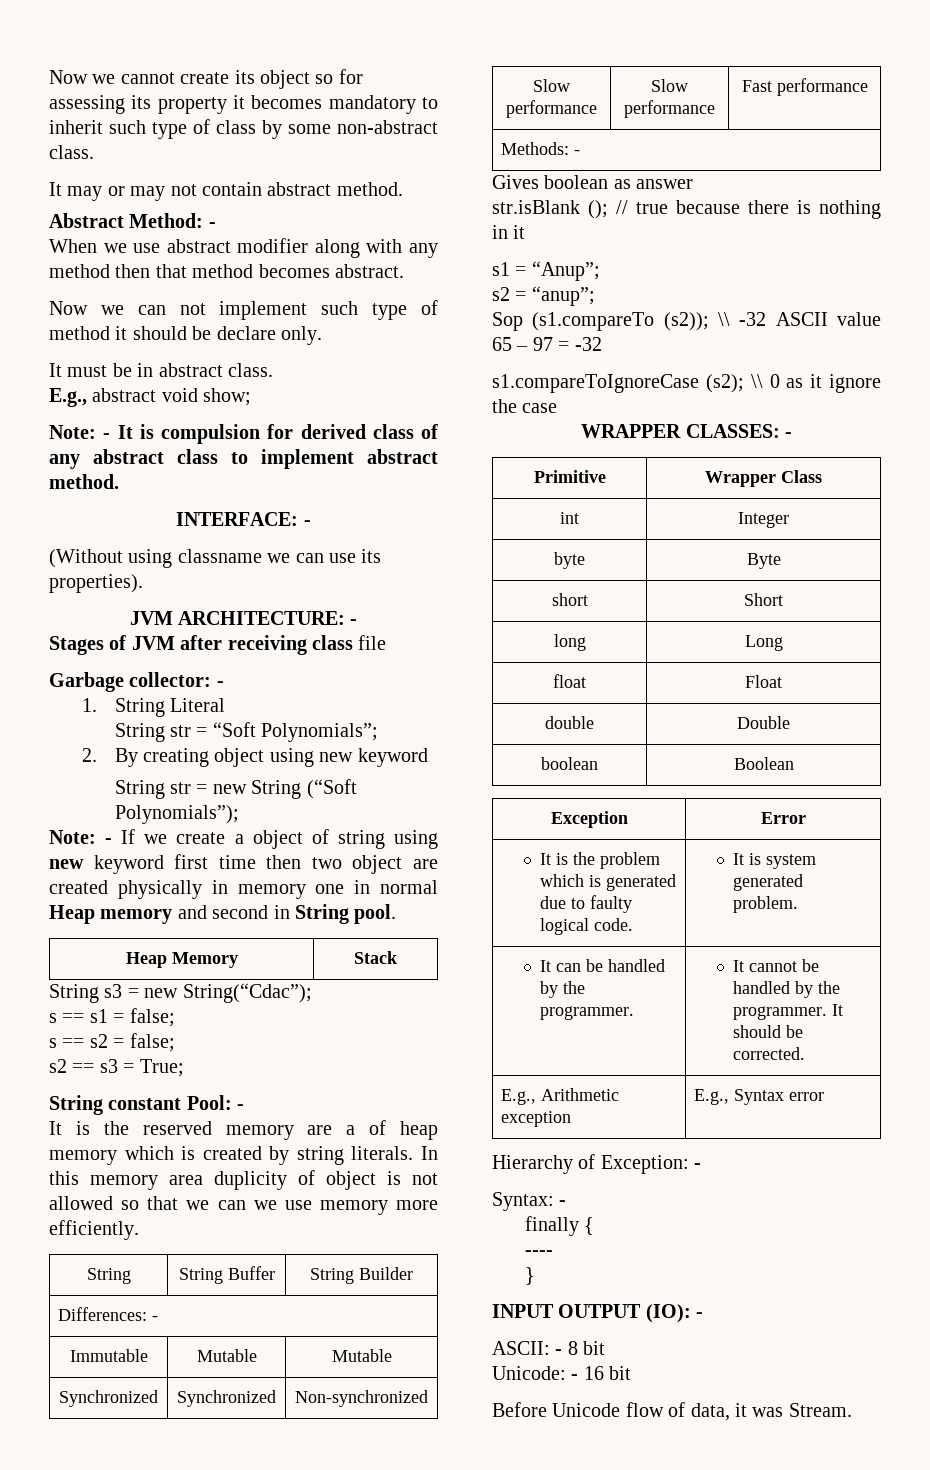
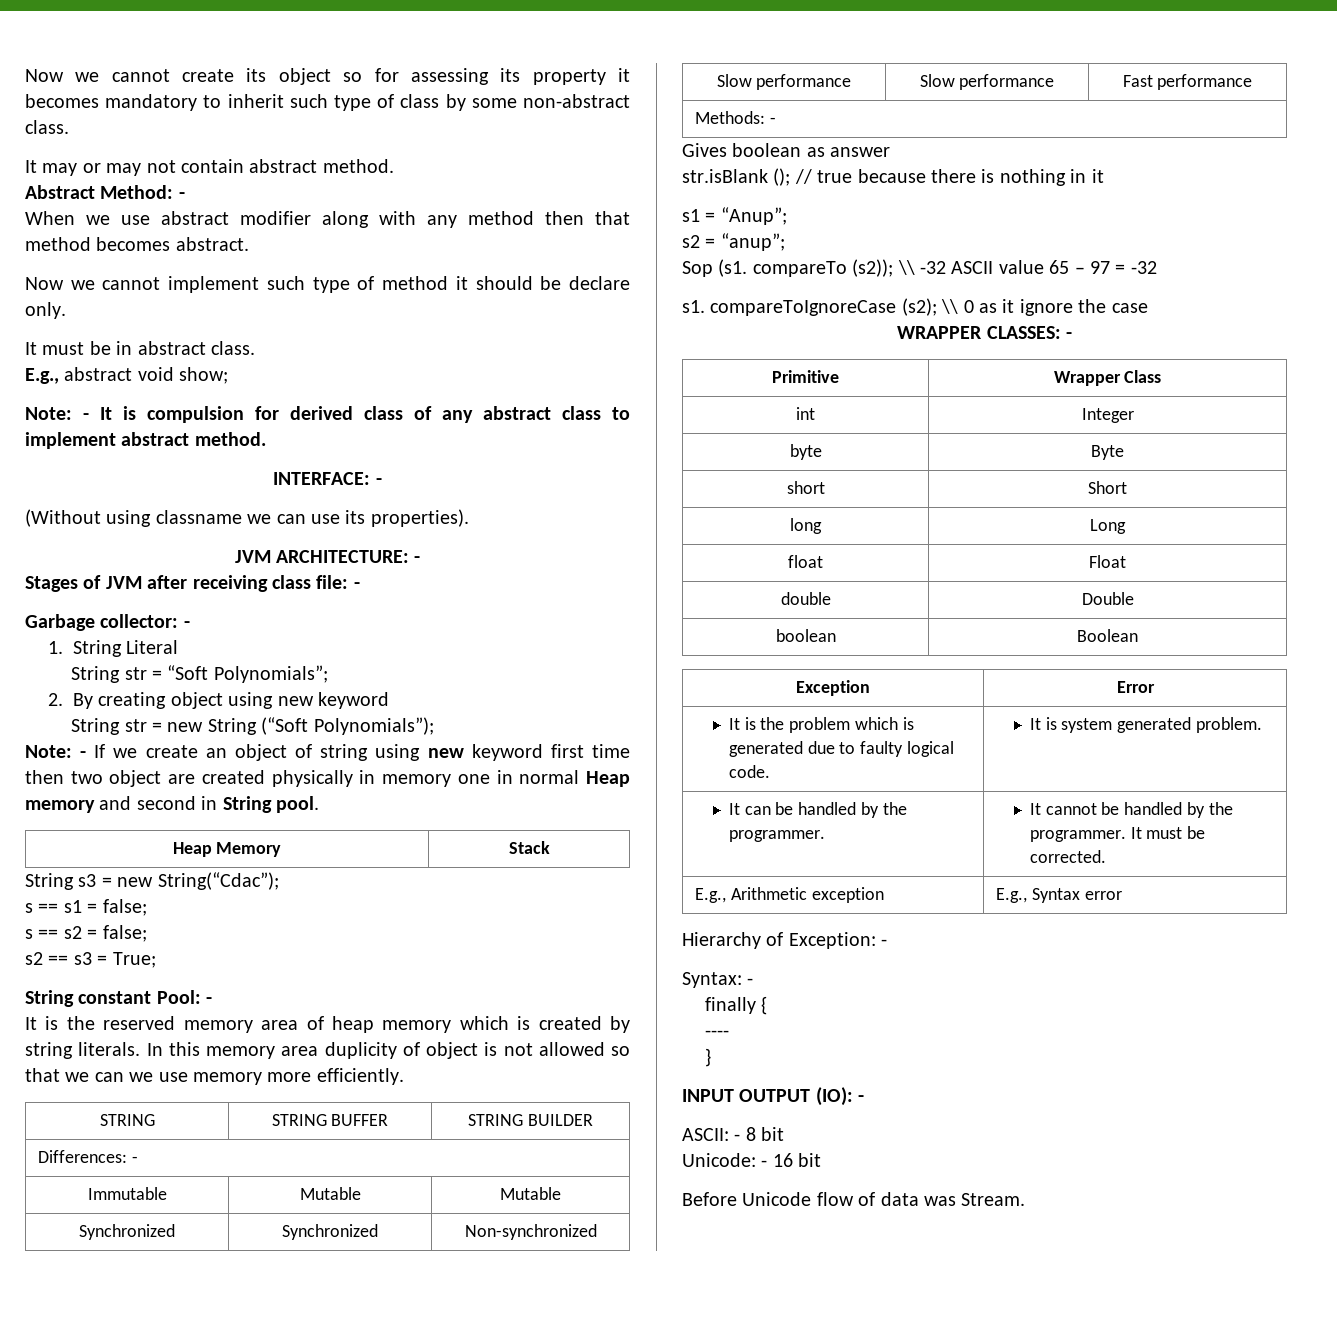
- Now we can not implement such type of method it should be declare only.
+ Now we cannot implement such type of method it should be declare only.
- Stages of JVM after receiving class file
+ Stages of JVM after receiving class file: -
- Note: - If we create a object of string using new keyword first time then two object are created physically in memory one in normal Heap memory and second in String pool.
+ Note: - If we create an object of string using new keyword first time then two object are created physically in memory one in normal Heap memory and second in String pool.
- It is the reserved memory are a of heap memory which is created by string literals.
+ It is the reserved memory area of heap memory which is created by string literals.
- String | String Buffer | String Builder
+ STRING | STRING BUFFER | STRING BUILDER
- Sop (s1.compareTo (s2)); \\ -32 ASCII value 65 – 97 = -32
+ Sop (s1. compareTo (s2)); \\ -32 ASCII value 65 – 97 = -32
- s1.compareToIgnoreCase (s2); \\ 0 as it ignore the case
+ s1. compareToIgnoreCase (s2); \\ 0 as it ignore the case
- It can be handled by the programmer. | It cannot be handled by the programmer. It should be corrected.
+ It can be handled by the programmer. | It cannot be handled by the programmer. It must be corrected.
- Before Unicode flow of data, it was Stream.
+ Before Unicode flow of data was Stream.

